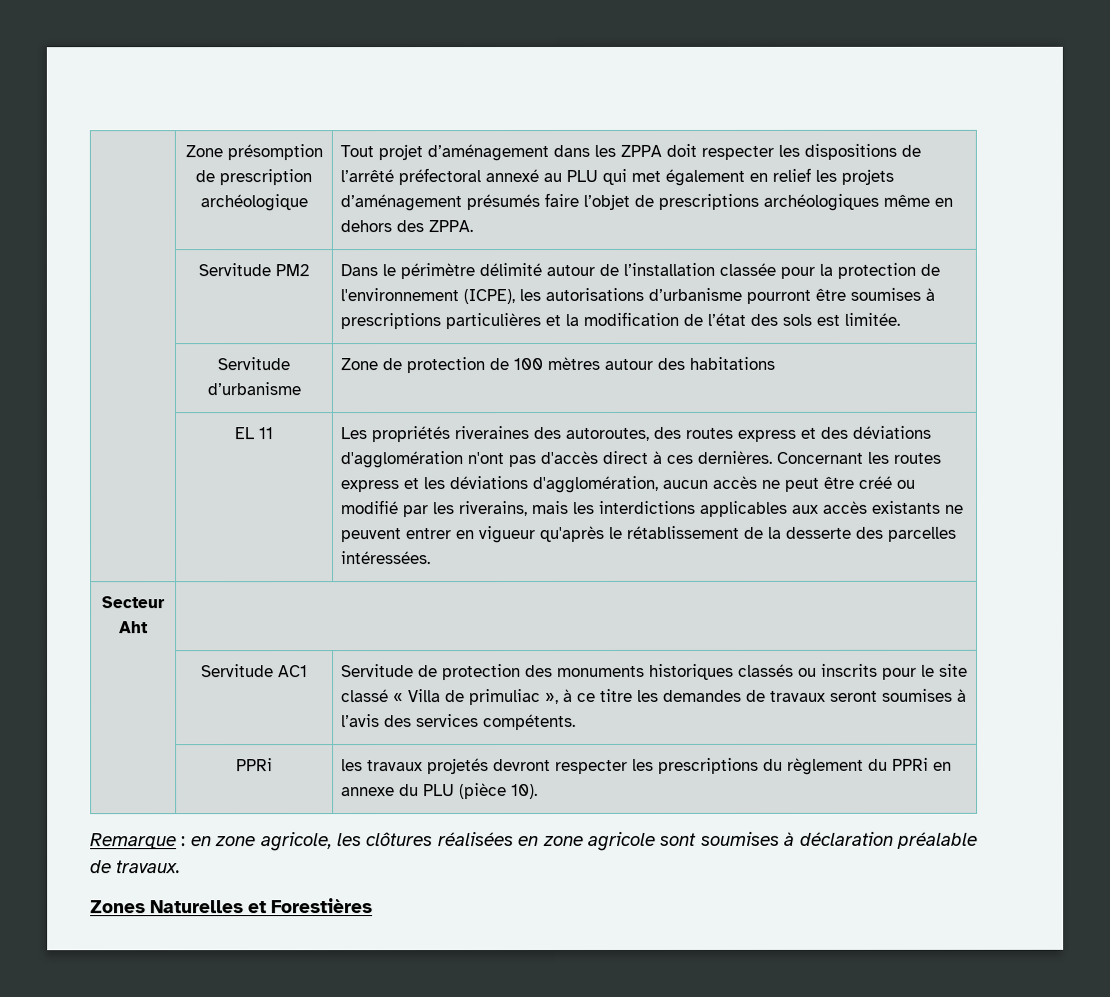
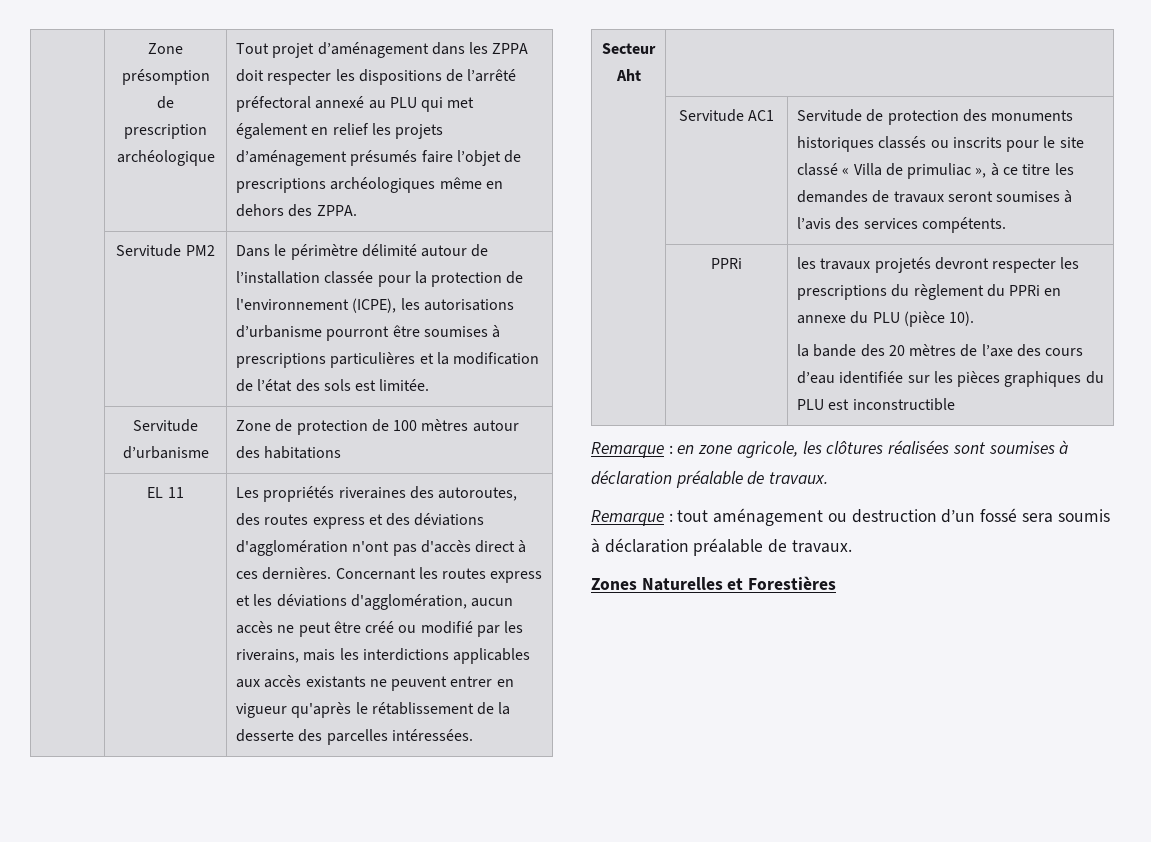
  | PPRi | les travaux projetés devront respecter les prescriptions du règlement du PPRi en annexe du PLU (pièce 10).
+ la bande des 20 mètres de l’axe des cours d’eau identifiée sur les pièces graphiques du PLU est inconstructible
- Remarque : en zone agricole, les clôtures réalisées en zone agricole sont soumises à déclaration préalable de travaux.
+ Remarque : en zone agricole, les clôtures réalisées sont soumises à déclaration préalable de travaux.
+ Remarque : tout aménagement ou destruction d’un fossé sera soumis à déclaration préalable de travaux.

